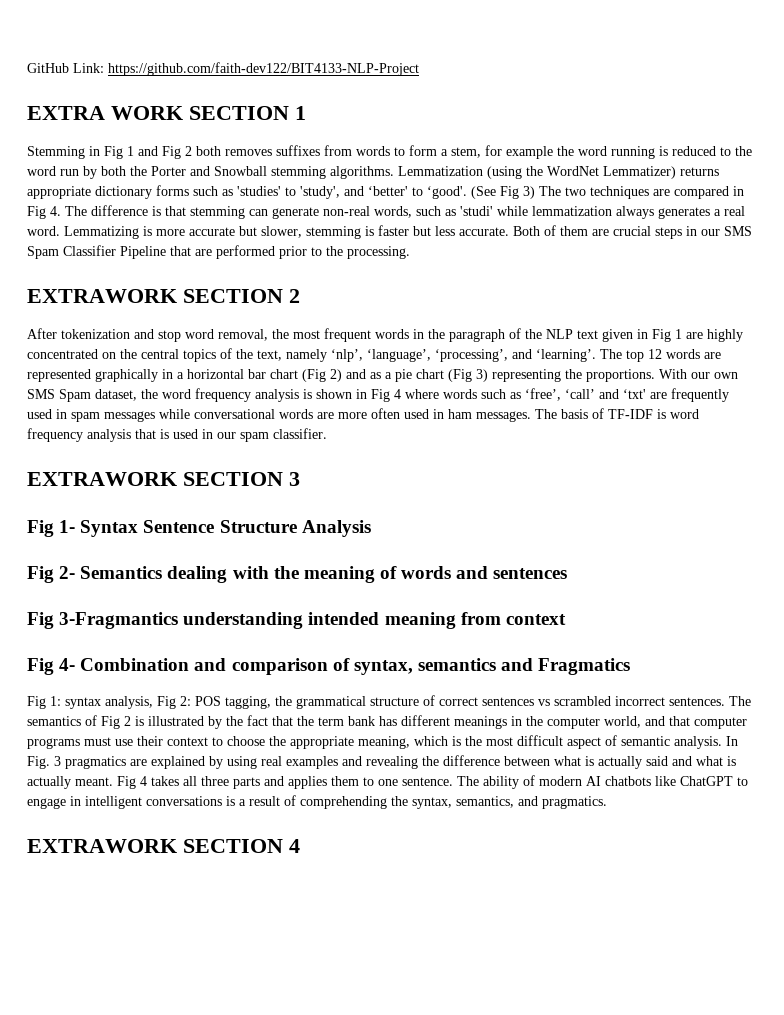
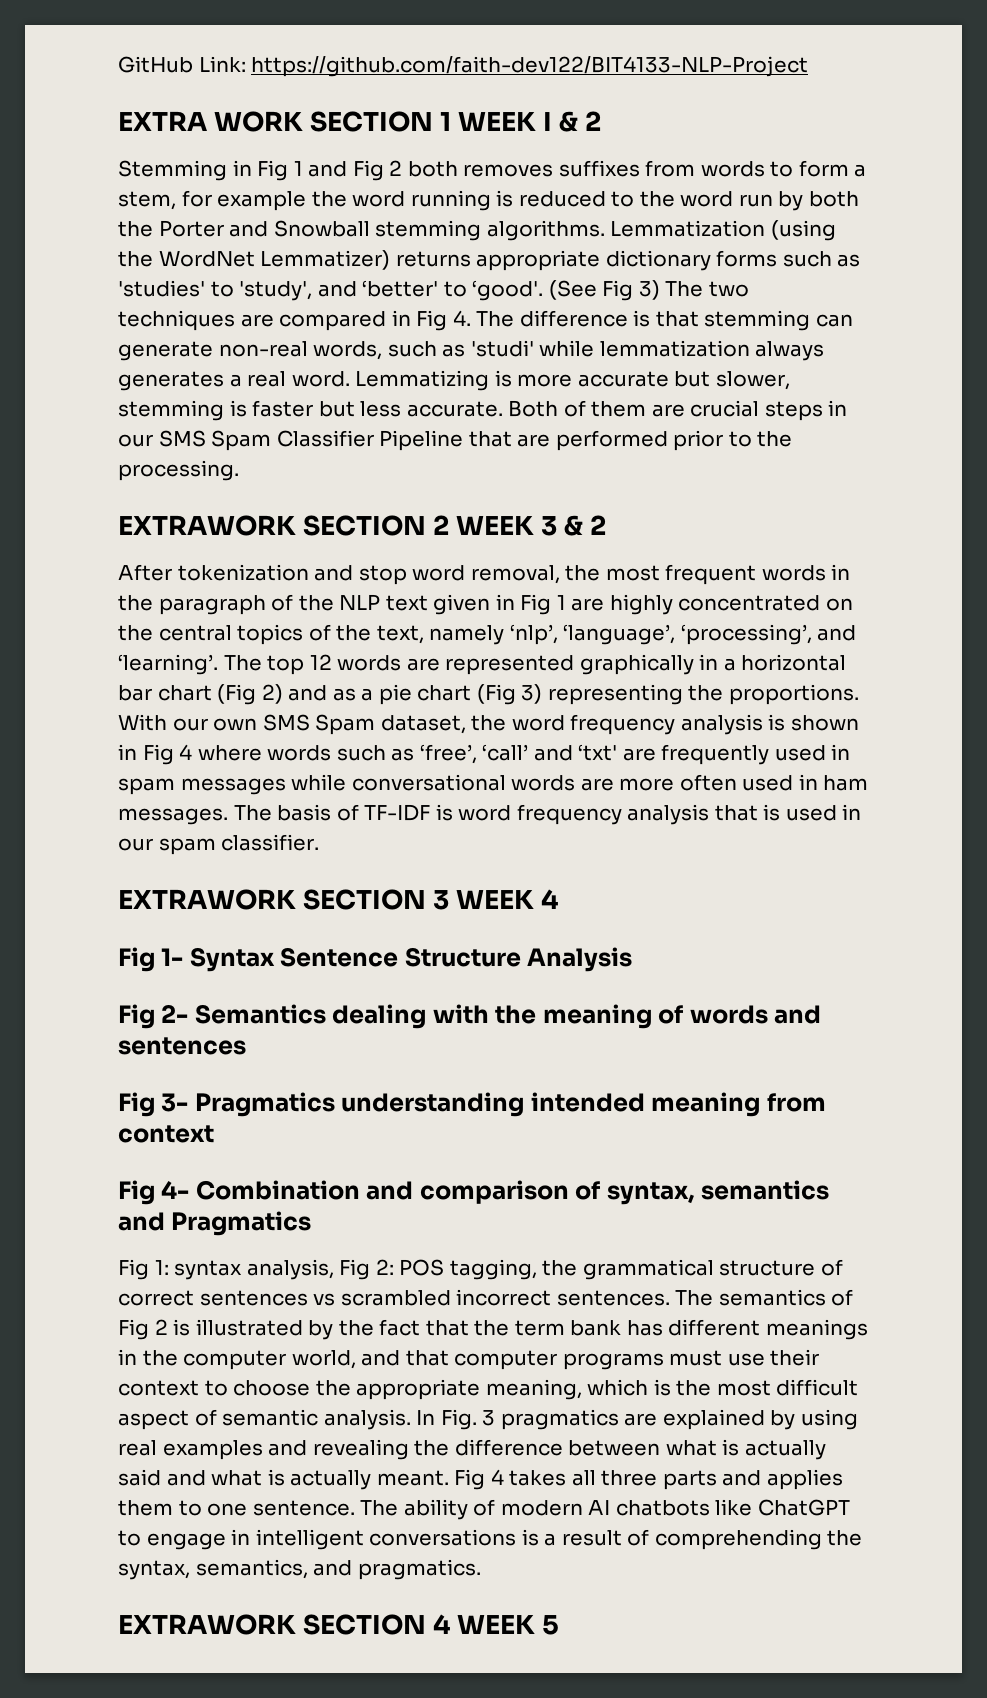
- EXTRA WORK SECTION 1
+ EXTRA WORK SECTION 1 WEEK I & 2
- EXTRAWORK SECTION 2
+ EXTRAWORK SECTION 2 WEEK 3 & 2
- EXTRAWORK SECTION 3
+ EXTRAWORK SECTION 3 WEEK 4
- Fig 3-Fragmantics understanding intended meaning from context
+ Fig 3- Pragmatics understanding intended meaning from context
- Fig 4- Combination and comparison of syntax, semantics and Fragmatics
+ Fig 4- Combination and comparison of syntax, semantics and Pragmatics
- EXTRAWORK SECTION 4
+ EXTRAWORK SECTION 4 WEEK 5

